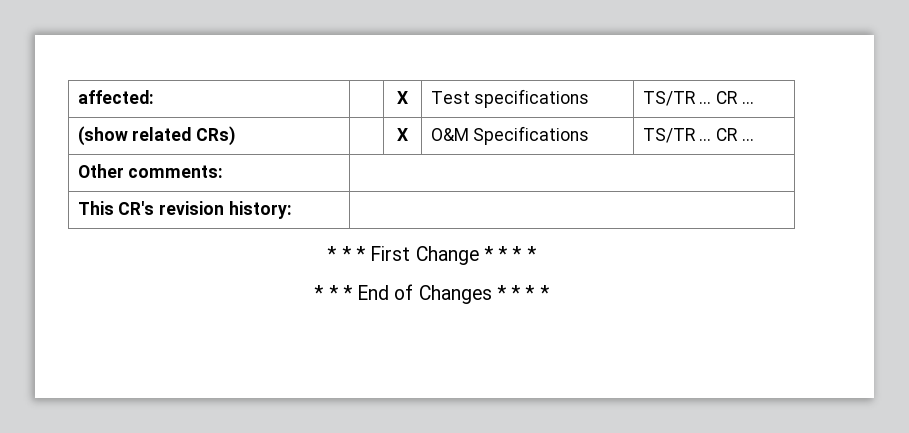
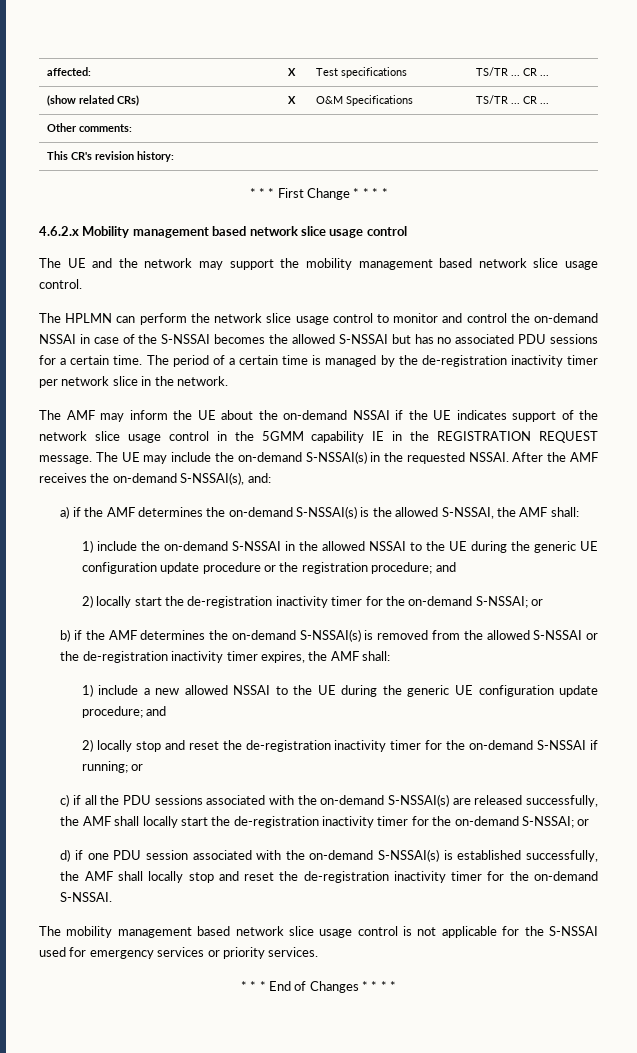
+ 4.6.2.x Mobility management based network slice usage control
+ The UE and the network may support the mobility management based network slice usage control.
+ The HPLMN can perform the network slice usage control to monitor and control the on-demand NSSAI in case of the S-NSSAI becomes the allowed S-NSSAI but has no associated PDU sessions for a certain time. The period of a certain time is managed by the de-registration inactivity timer per network slice in the network.
+ The AMF may inform the UE about the on-demand NSSAI if the UE indicates support of the network slice usage control in the 5GMM capability IE in the REGISTRATION REQUEST message. The UE may include the on-demand S-NSSAI(s) in the requested NSSAI. After the AMF receives the on-demand S-NSSAI(s), and:
+ a) if the AMF determines the on-demand S-NSSAI(s) is the allowed S-NSSAI, the AMF shall:
+ 1) include the on-demand S-NSSAI in the allowed NSSAI to the UE during the generic UE configuration update procedure or the registration procedure; and
+ 2) locally start the de-registration inactivity timer for the on-demand S-NSSAI; or
+ b) if the AMF determines the on-demand S-NSSAI(s) is removed from the allowed S-NSSAI or the de-registration inactivity timer expires, the AMF shall:
+ 1) include a new allowed NSSAI to the UE during the generic UE configuration update procedure; and
+ 2) locally stop and reset the de-registration inactivity timer for the on-demand S-NSSAI if running; or
+ c) if all the PDU sessions associated with the on-demand S-NSSAI(s) are released successfully, the AMF shall locally start the de-registration inactivity timer for the on-demand S-NSSAI; or
+ d) if one PDU session associated with the on-demand S-NSSAI(s) is established successfully, the AMF shall locally stop and reset the de-registration inactivity timer for the on-demand S-NSSAI.
+ The mobility management based network slice usage control is not applicable for the S-NSSAI used for emergency services or priority services.

